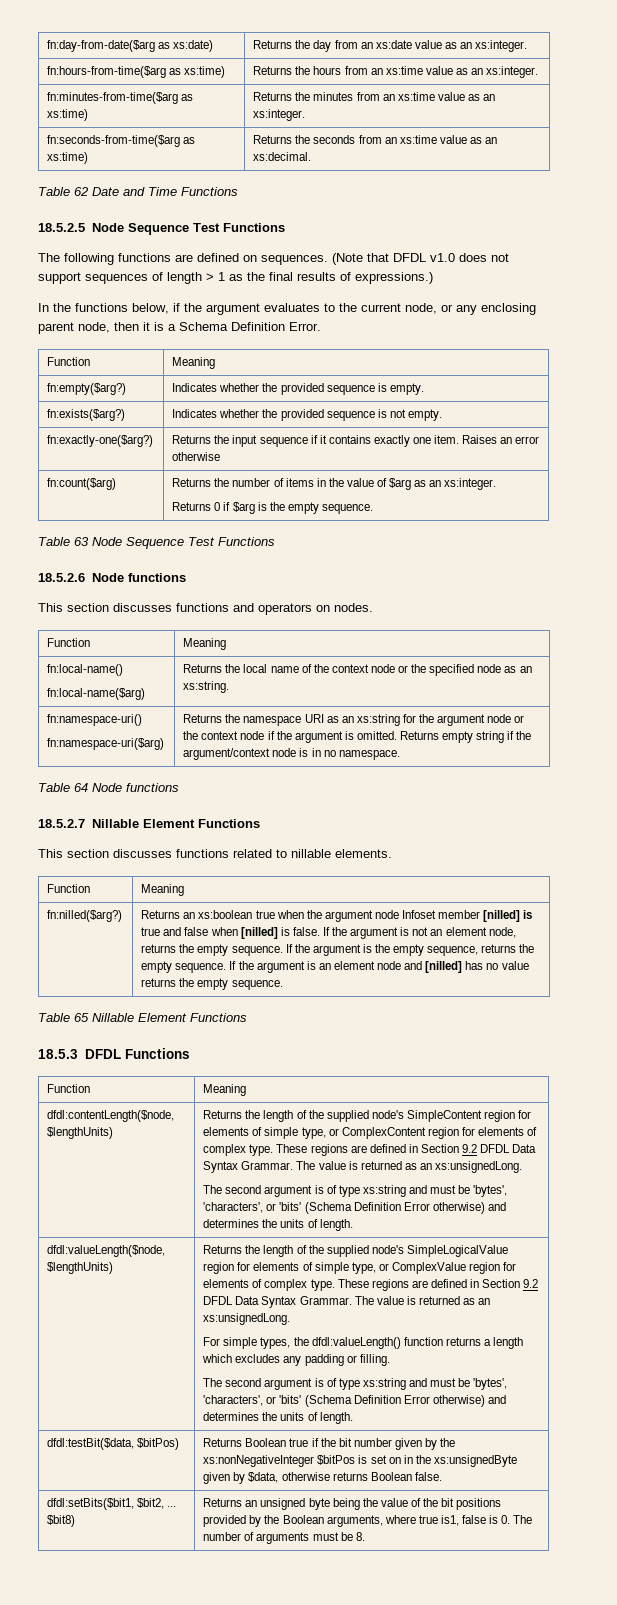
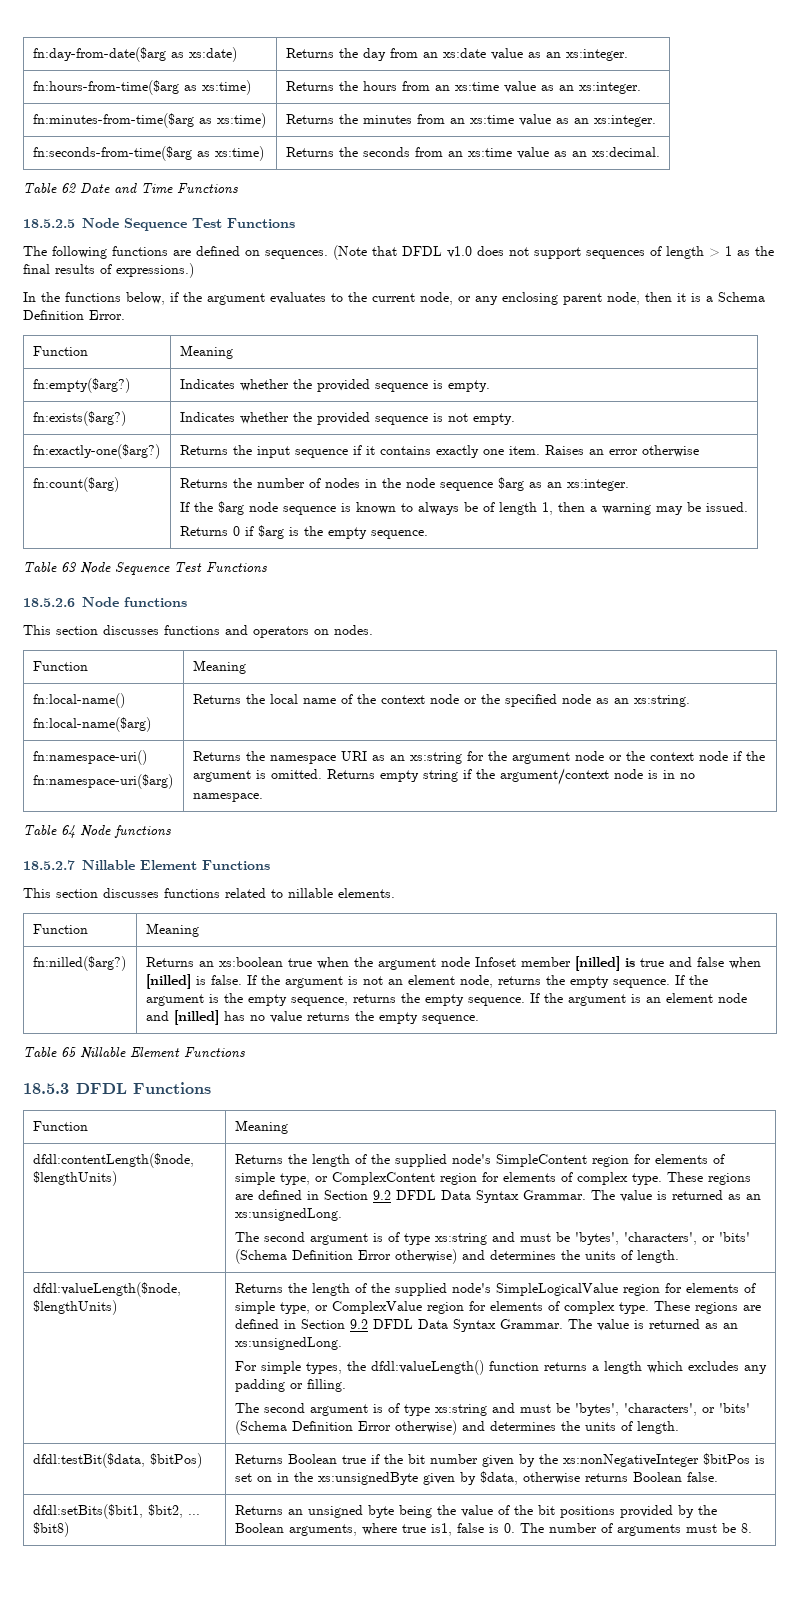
- Returns the number of items in the value of $arg as an xs:integer.
+ Returns the number of nodes in the node sequence $arg as an xs:integer.
+ If the $arg node sequence is known to always be of length 1, then a warning may be issued.

